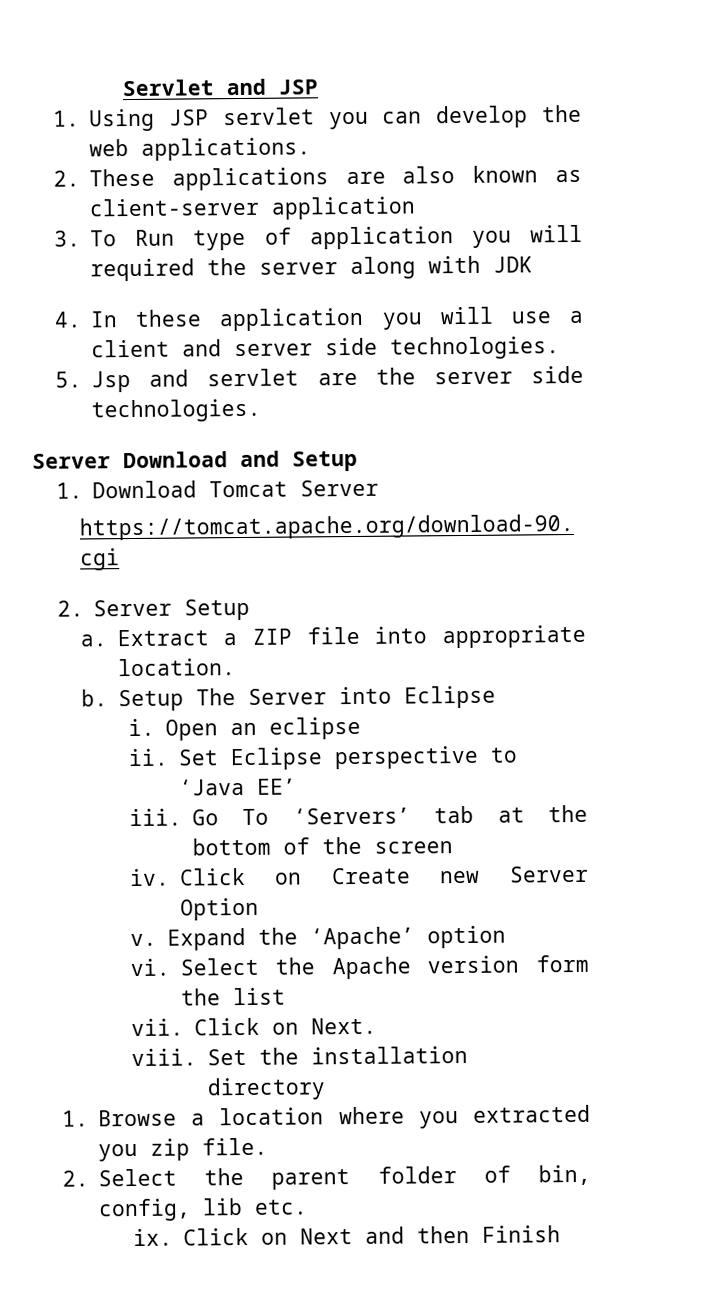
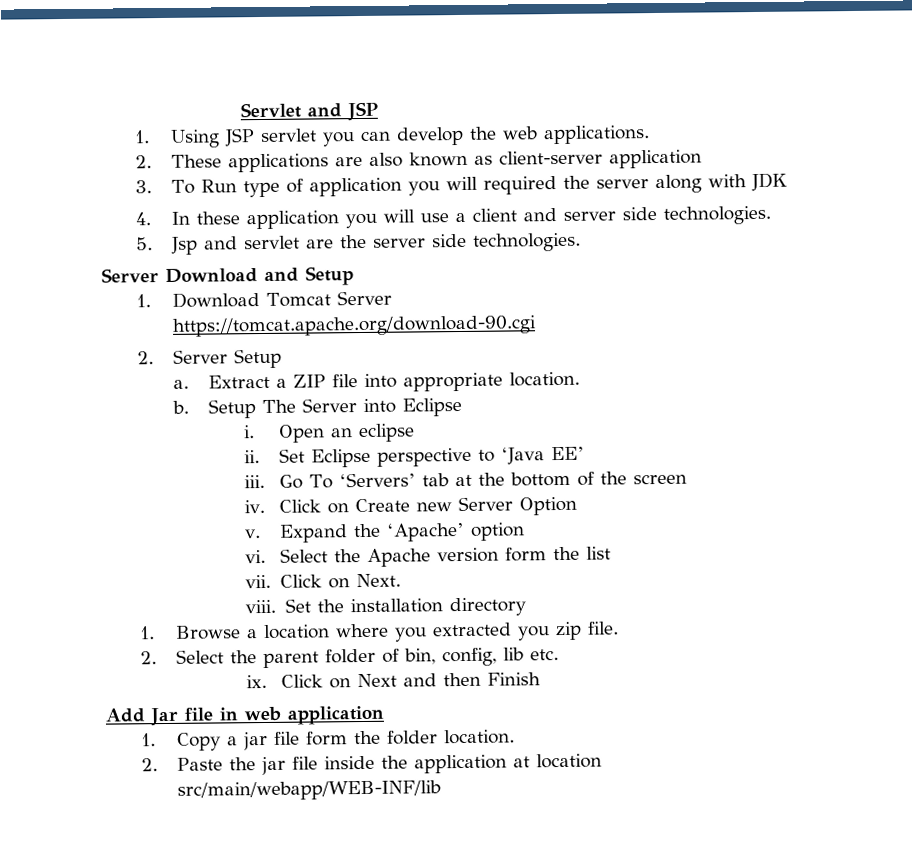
+ Add Jar file in web application
+ 1. Copy a jar file form the folder location.
+ 2. Paste the jar file inside the application at location src/main/webapp/WEB-INF/lib

